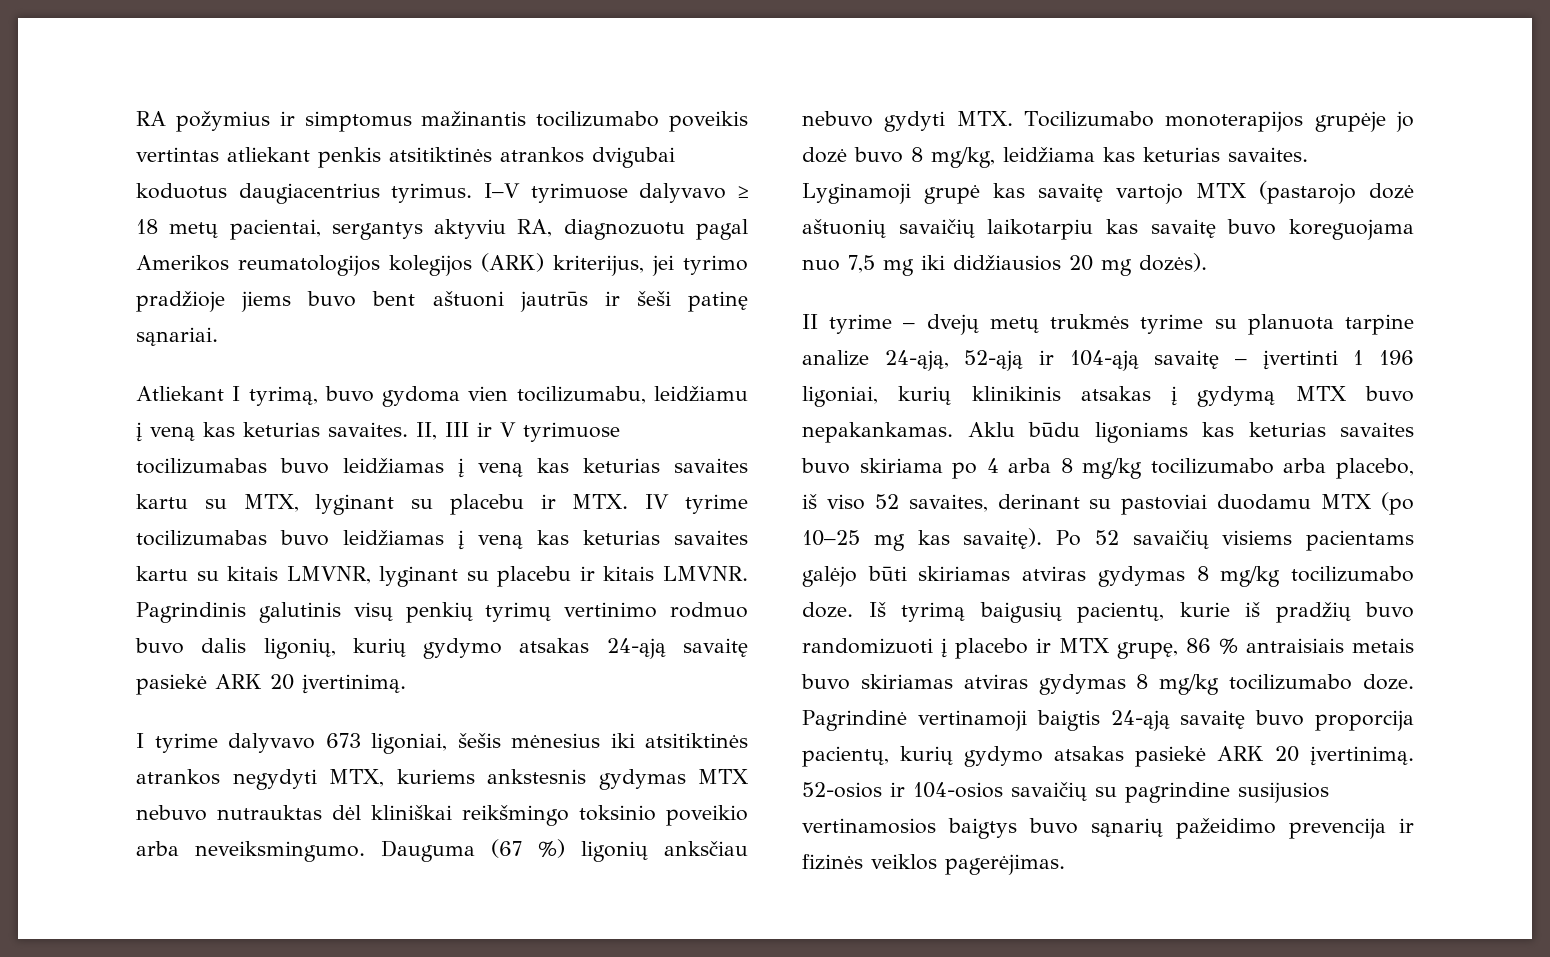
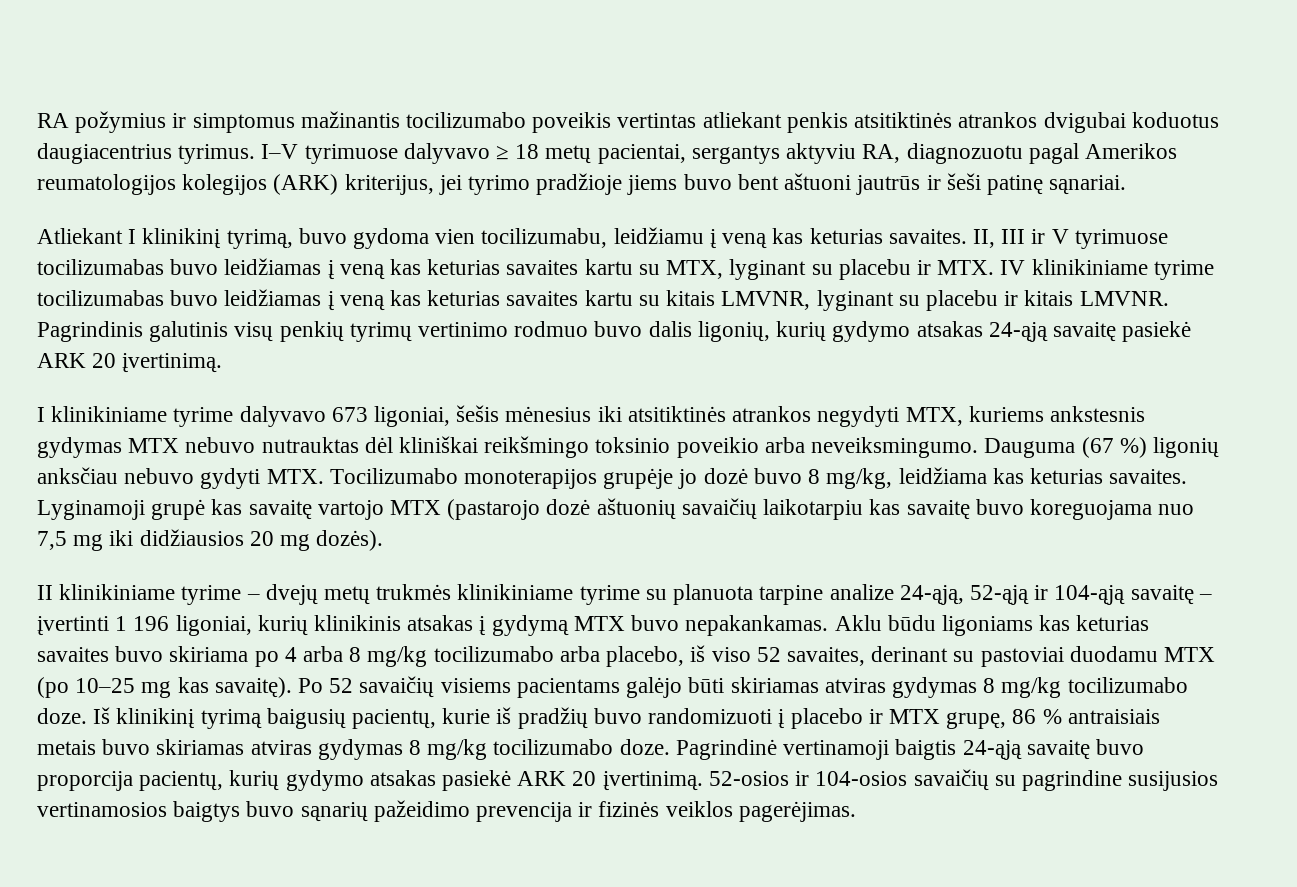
- Atliekant I tyrimą, buvo gydoma vien tocilizumabu, leidžiamu į veną kas keturias savaites.
+ Atliekant I klinikinį tyrimą, buvo gydoma vien tocilizumabu, leidžiamu į veną kas keturias savaites.
- II, III ir V tyrimuose tocilizumabas buvo leidžiamas į veną kas keturias savaites kartu su MTX, lyginant su placebu ir MTX. IV tyrime tocilizumabas buvo leidžiamas į veną kas keturias savaites kartu su kitais LMVNR, lyginant su placebu ir kitais LMVNR.
+ II, III ir V tyrimuose tocilizumabas buvo leidžiamas į veną kas keturias savaites kartu su MTX, lyginant su placebu ir MTX. IV klinikiniame tyrime tocilizumabas buvo leidžiamas į veną kas keturias savaites kartu su kitais LMVNR, lyginant su placebu ir kitais LMVNR.
- I tyrime dalyvavo 673 ligoniai, šešis mėnesius iki atsitiktinės atrankos negydyti MTX, kuriems ankstesnis gydymas MTX nebuvo nutrauktas dėl kliniškai reikšmingo toksinio poveikio arba neveiksmingumo.
+ I klinikiniame tyrime dalyvavo 673 ligoniai, šešis mėnesius iki atsitiktinės atrankos negydyti MTX, kuriems ankstesnis gydymas MTX nebuvo nutrauktas dėl kliniškai reikšmingo toksinio poveikio arba neveiksmingumo.
- II tyrime – dvejų metų trukmės tyrime su planuota tarpine analize 24-ąją, 52-ąją ir 104-ąją savaitę – įvertinti 1 196 ligoniai, kurių klinikinis atsakas į gydymą MTX buvo nepakankamas.
+ II klinikiniame tyrime – dvejų metų trukmės klinikiniame tyrime su planuota tarpine analize 24-ąją, 52-ąją ir 104-ąją savaitę – įvertinti 1 196 ligoniai, kurių klinikinis atsakas į gydymą MTX buvo nepakankamas.
- Iš tyrimą baigusių pacientų, kurie iš pradžių buvo randomizuoti į placebo ir MTX grupę, 86 % antraisiais metais buvo skiriamas atviras gydymas 8 mg/kg tocilizumabo doze.
+ Iš klinikinį tyrimą baigusių pacientų, kurie iš pradžių buvo randomizuoti į placebo ir MTX grupę, 86 % antraisiais metais buvo skiriamas atviras gydymas 8 mg/kg tocilizumabo doze.

